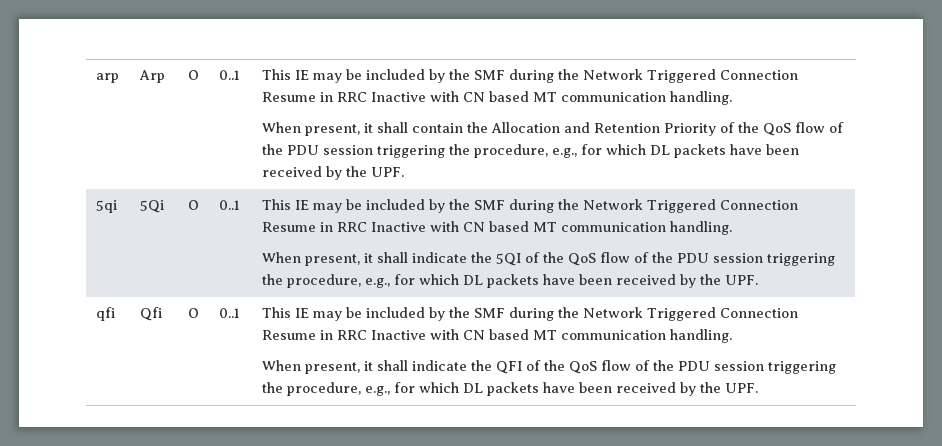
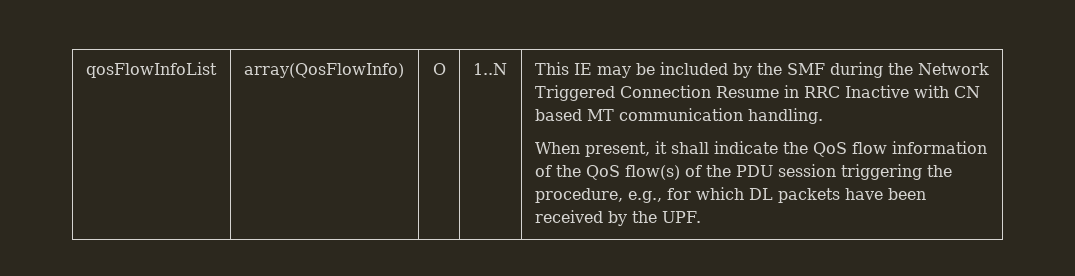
- arp | Arp | O | 0..1 | This IE may be included by the SMF during the Network Triggered Connection Resume in RRC Inactive with CN based MT communication handling.
- When present, it shall contain the Allocation and Retention Priority of the QoS flow of the PDU session triggering the procedure, e.g., for which DL packets have been received by the UPF.
- 5qi | 5Qi | O | 0..1
+ qosFlowInfoList | array(QosFlowInfo) | O | 1..N
- When present, it shall indicate the 5QI of the QoS flow of the PDU session triggering the procedure, e.g., for which DL packets have been received by the UPF.
+ When present, it shall indicate the QoS flow information of the QoS flow(s) of the PDU session triggering the procedure, e.g., for which DL packets have been received by the UPF.
- qfi | Qfi | O | 0..1 | This IE may be included by the SMF during the Network Triggered Connection Resume in RRC Inactive with CN based MT communication handling.
- When present, it shall indicate the QFI of the QoS flow of the PDU session triggering the procedure, e.g., for which DL packets have been received by the UPF.

